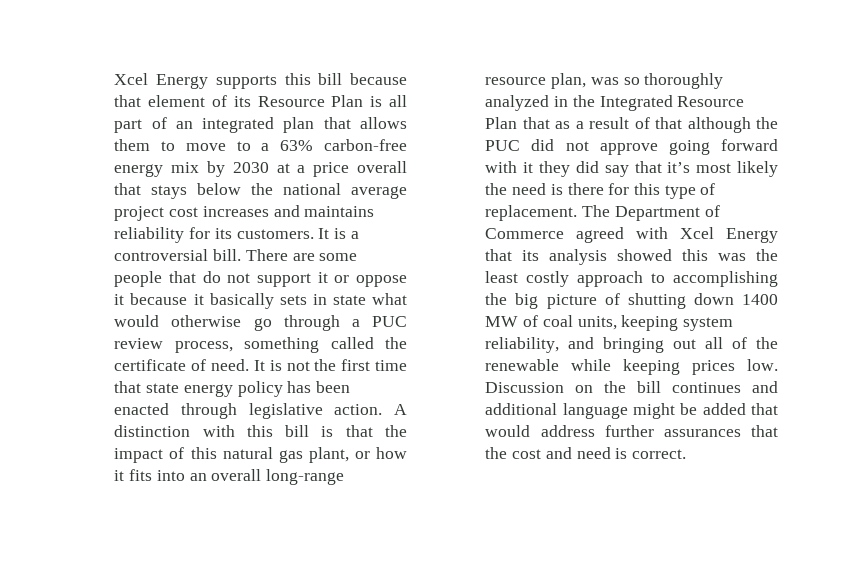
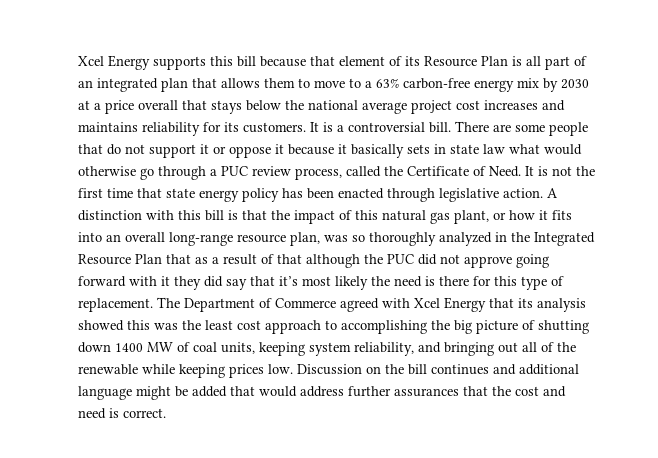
- There are some people that do not support it or oppose it because it basically sets in state what would otherwise go through a PUC review process, something called the certificate of need.
+ There are some people that do not support it or oppose it because it basically sets in state law what would otherwise go through a PUC review process, called the Certificate of Need.
- The Department of Commerce agreed with Xcel Energy that its analysis showed this was the least costly approach to accomplishing the big picture of shutting down 1400 MW of coal units, keeping system reliability, and bringing out all of the renewable while keeping prices low.
+ The Department of Commerce agreed with Xcel Energy that its analysis showed this was the least cost approach to accomplishing the big picture of shutting down 1400 MW of coal units, keeping system reliability, and bringing out all of the renewable while keeping prices low.

